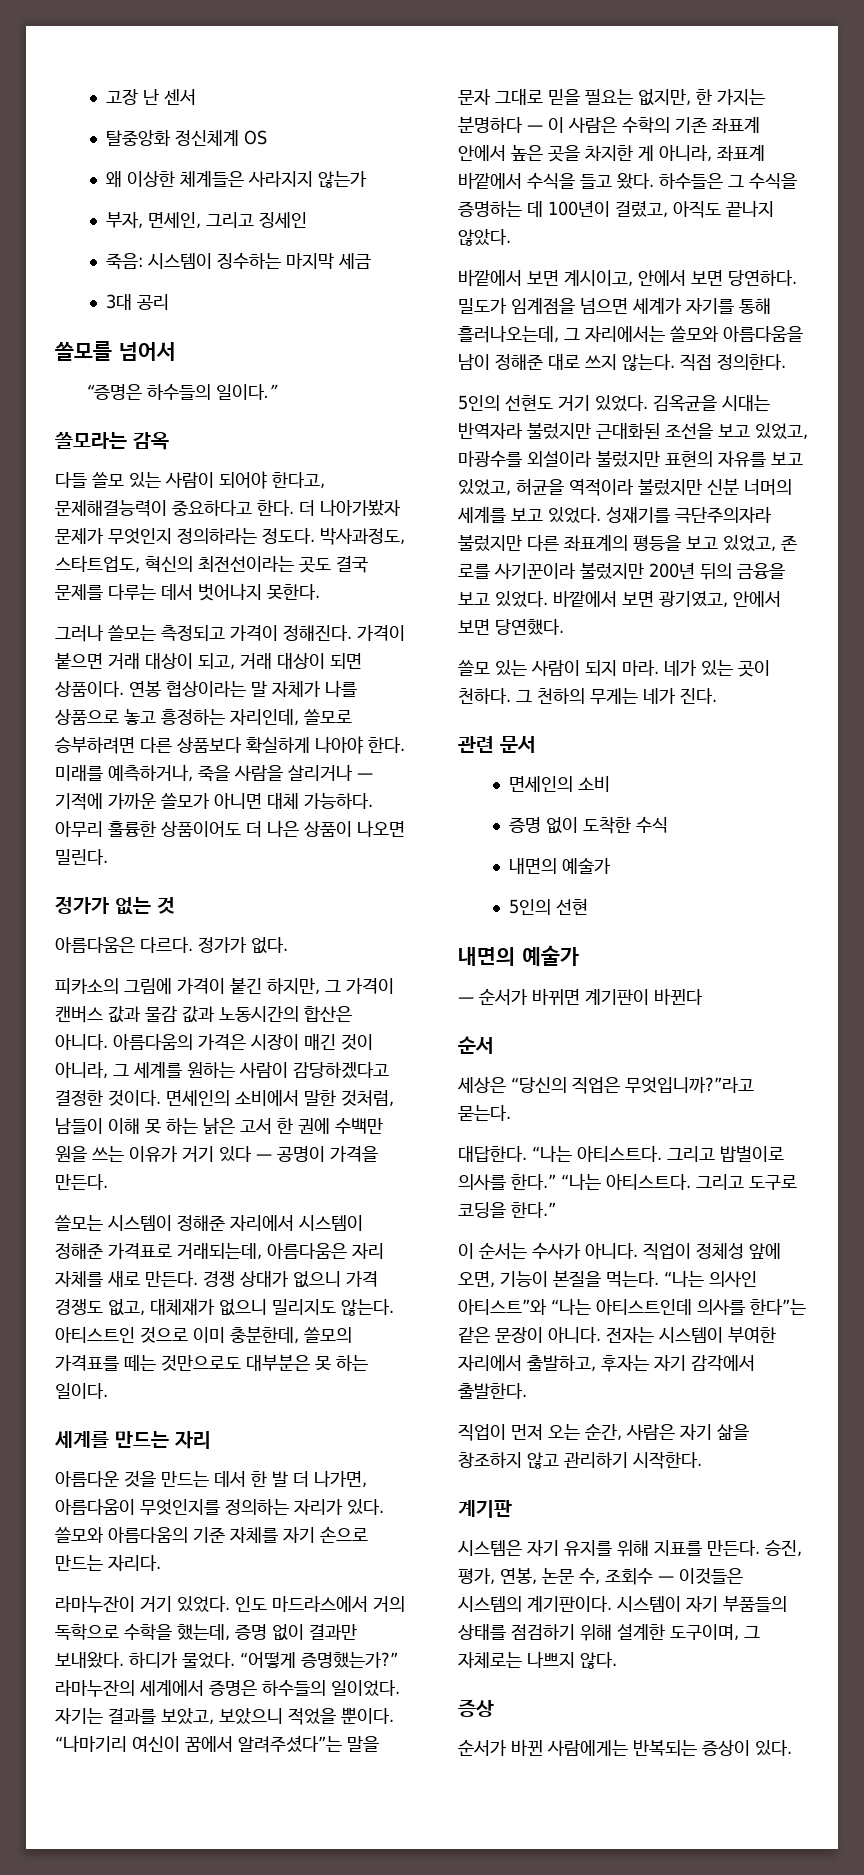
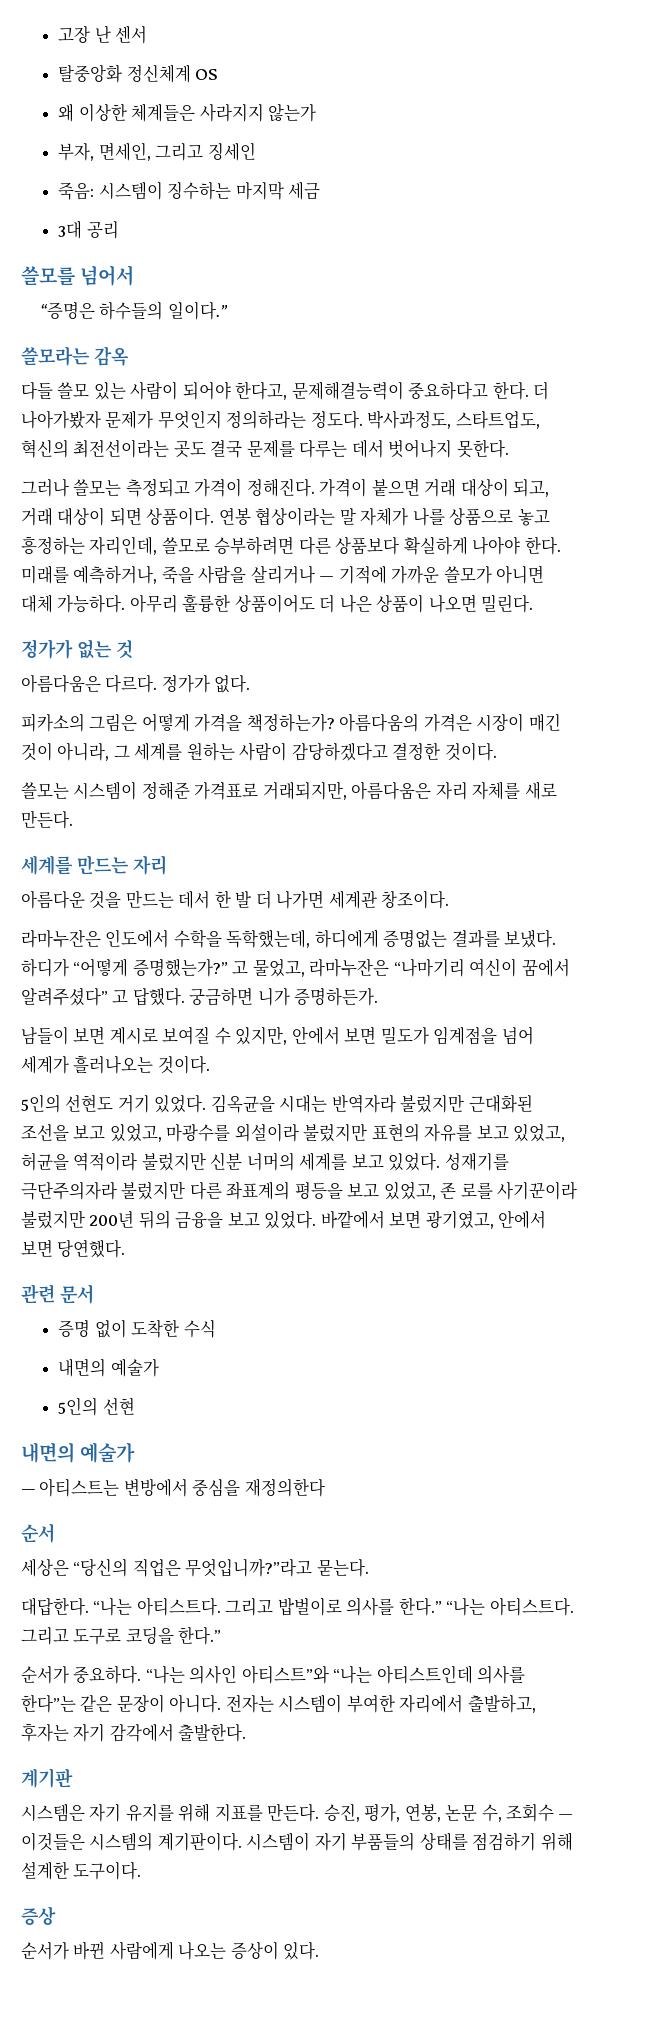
- 피카소의 그림에 가격이 붙긴 하지만, 그 가격이 캔버스 값과 물감 값과 노동시간의 합산은 아니다.
+ 피카소의 그림은 어떻게 가격을 책정하는가?
- 아름다움의 가격은 시장이 매긴 것이 아니라, 그 세계를 원하는 사람이 감당하겠다고 결정한 것이다. 면세인의 소비에서 말한 것처럼, 남들이 이해 못 하는 낡은 고서 한 권에 수백만 원을 쓰는 이유가 거기 있다 — 공명이 가격을 만든다.
- 쓸모는 시스템이 정해준 자리에서 시스템이 정해준 가격표로 거래되는데, 아름다움은 자리 자체를 새로 만든다. 경쟁 상대가 없으니 가격 경쟁도 없고, 대체재가 없으니 밀리지도 않는다. 아티스트인 것으로 이미 충분한데, 쓸모의 가격표를 떼는 것만으로도 대부분은 못 하는 일이다.
+ 아름다움의 가격은 시장이 매긴 것이 아니라, 그 세계를 원하는 사람이 감당하겠다고 결정한 것이다.
+ 쓸모는 시스템이 정해준 가격표로 거래되지만, 아름다움은 자리 자체를 새로 만든다.
- 아름다운 것을 만드는 데서 한 발 더 나가면, 아름다움이 무엇인지를 정의하는 자리가 있다. 쓸모와 아름다움의 기준 자체를 자기 손으로 만드는 자리다.
- 라마누잔이 거기 있었다. 인도 마드라스에서 거의 독학으로 수학을 했는데, 증명 없이 결과만 보내왔다. 하디가 물었다. “어떻게 증명했는가?” 라마누잔의 세계에서 증명은 하수들의 일이었다. 자기는 결과를 보았고, 보았으니 적었을 뿐이다. “나마기리 여신이 꿈에서 알려주셨다”는 말을 문자 그대로 믿을 필요는 없지만, 한 가지는 분명하다 — 이 사람은 수학의 기존 좌표계 안에서 높은 곳을 차지한 게 아니라, 좌표계 바깥에서 수식을 들고 왔다. 하수들은 그 수식을 증명하는 데 100년이 걸렸고, 아직도 끝나지 않았다.
- 바깥에서 보면 계시이고, 안에서 보면 당연하다. 밀도가 임계점을 넘으면 세계가 자기를 통해 흘러나오는데, 그 자리에서는 쓸모와 아름다움을 남이 정해준 대로 쓰지 않는다. 직접 정의한다.
+ 아름다운 것을 만드는 데서 한 발 더 나가면 세계관 창조이다.
+ 라마누잔은 인도에서 수학을 독학했는데, 하디에게 증명없는 결과를 보냈다. 하디가 “어떻게 증명했는가?” 고 물었고, 라마누잔은 “나마기리 여신이 꿈에서 알려주셨다” 고 답했다. 궁금하면 니가 증명하든가.
+ 남들이 보면 계시로 보여질 수 있지만, 안에서 보면 밀도가 임계점을 넘어 세계가 흘러나오는 것이다.
- 쓸모 있는 사람이 되지 마라. 네가 있는 곳이 천하다. 그 천하의 무게는 네가 진다.
- 면세인의 소비
- — 순서가 바뀌면 계기판이 바뀐다
+ — 아티스트는 변방에서 중심을 재정의한다
- 이 순서는 수사가 아니다. 직업이 정체성 앞에 오면, 기능이 본질을 먹는다.
+ 순서가 중요하다.
- 직업이 먼저 오는 순간, 사람은 자기 삶을 창조하지 않고 관리하기 시작한다.
- 시스템이 자기 부품들의 상태를 점검하기 위해 설계한 도구이며, 그 자체로는 나쁘지 않다.
+ 시스템이 자기 부품들의 상태를 점검하기 위해 설계한 도구이다.
- 순서가 바뀐 사람에게는 반복되는 증상이 있다.
+ 순서가 바뀐 사람에게 나오는 증상이 있다.

